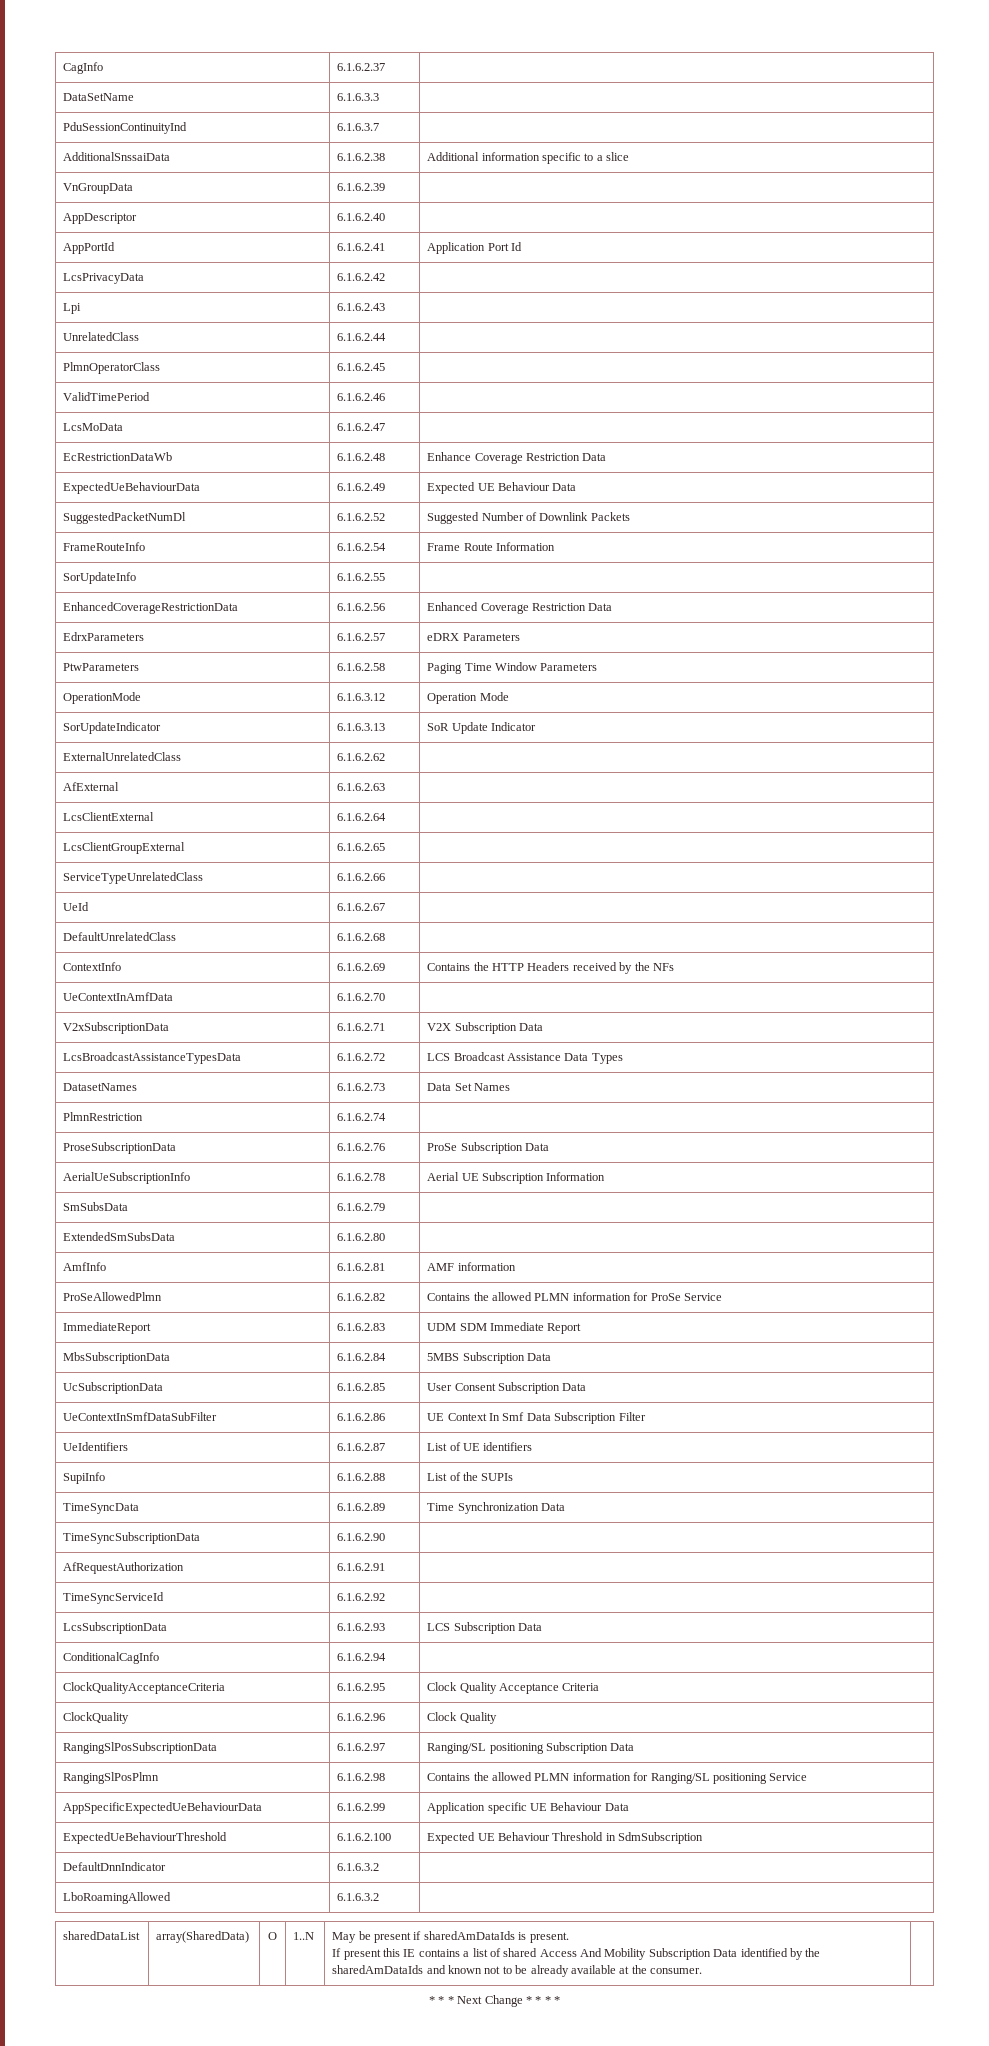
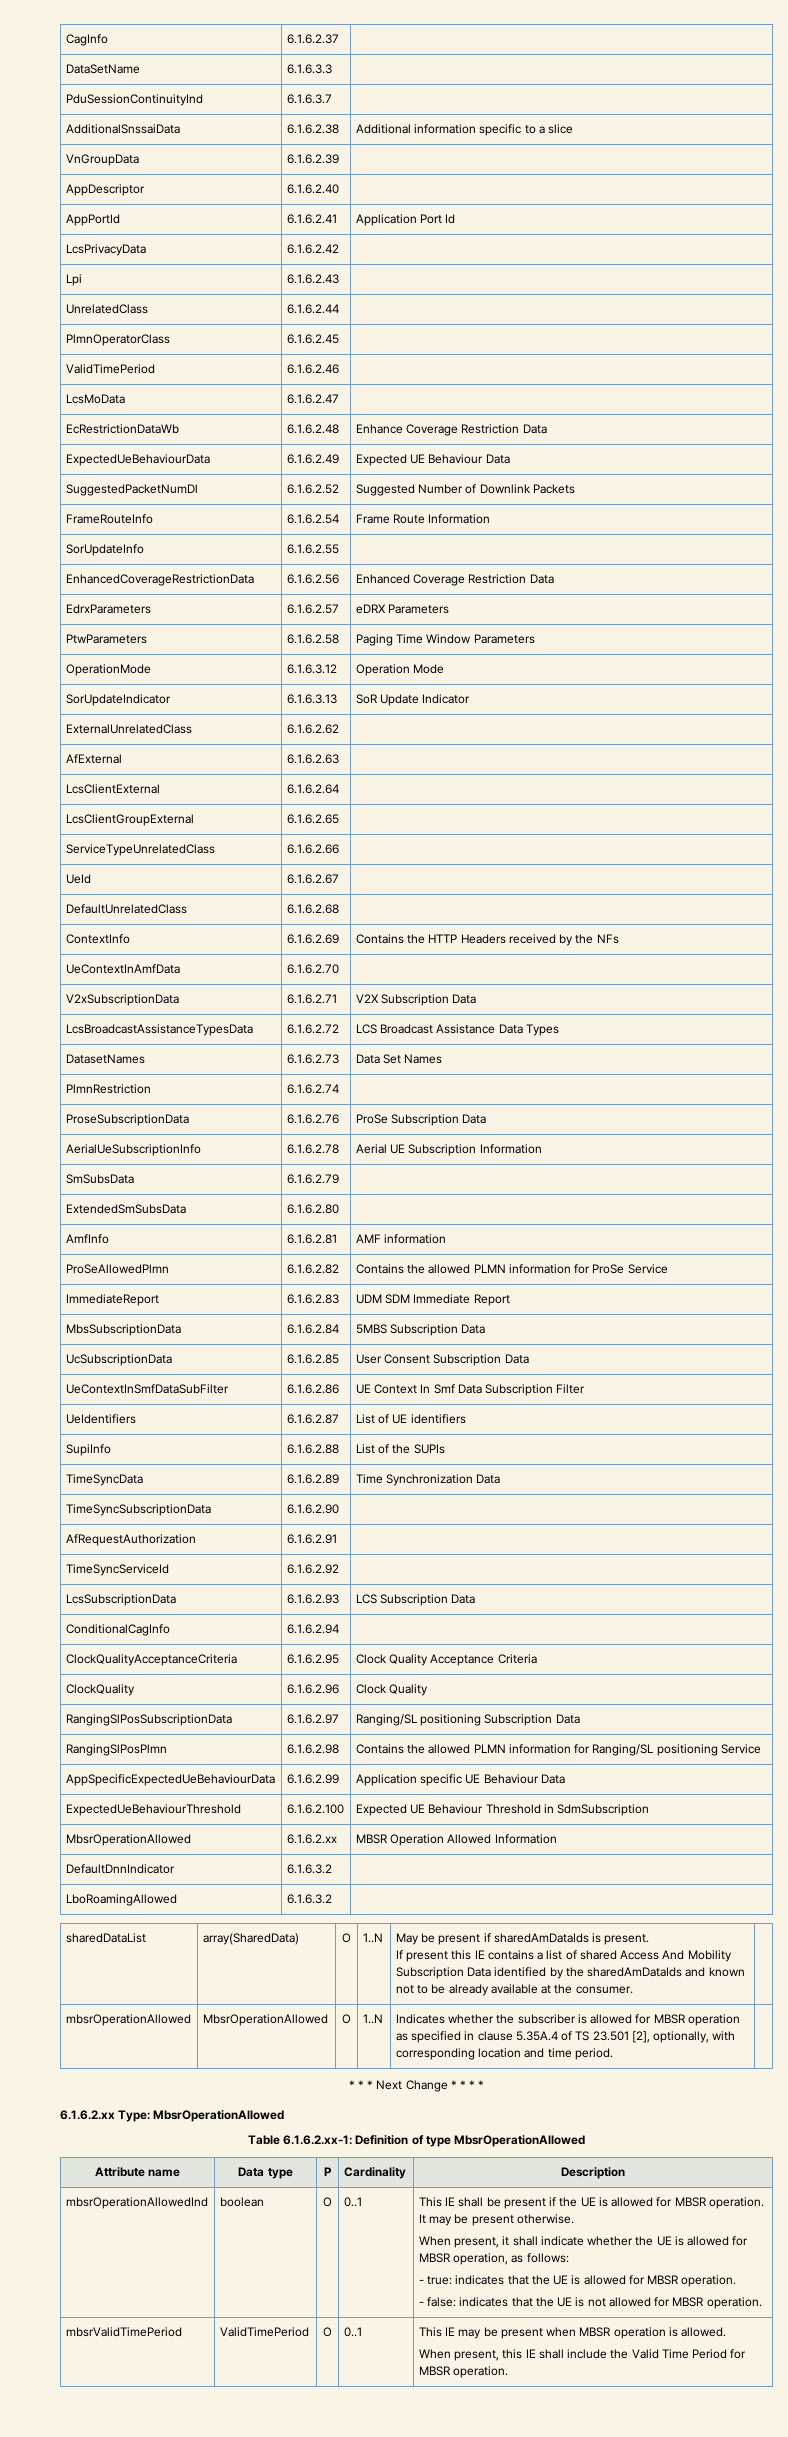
+ MbsrOperationAllowed | 6.1.6.2.xx | MBSR Operation Allowed Information
+ mbsrOperationAllowed | MbsrOperationAllowed | O | 1..N | Indicates whether the subscriber is allowed for MBSR operation as specified in clause 5.35A.4 of TS 23.501 [2], optionally, with corresponding location and time period. |
+ 6.1.6.2.xx Type: MbsrOperationAllowed
+ Table 6.1.6.2.xx-1: Definition of type MbsrOperationAllowed
+ Attribute name | Data type | P | Cardinality | Description
+ mbsrOperationAllowedInd | boolean | O | 0..1 | This IE shall be present if the UE is allowed for MBSR operation. It may be present otherwise.
+ When present, it shall indicate whether the UE is allowed for MBSR operation, as follows:
+ - true: indicates that the UE is allowed for MBSR operation.
+ - false: indicates that the UE is not allowed for MBSR operation.
+ mbsrValidTimePeriod | ValidTimePeriod | O | 0..1 | This IE may be present when MBSR operation is allowed.
+ When present, this IE shall include the Valid Time Period for MBSR operation.

